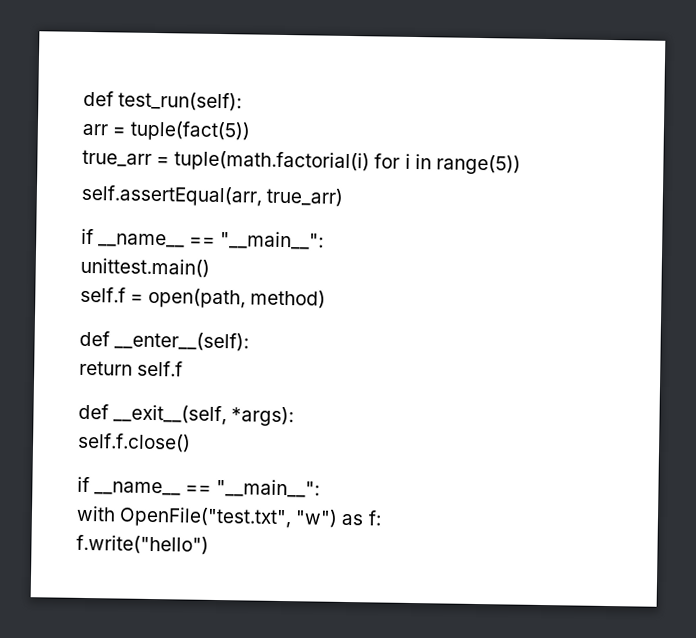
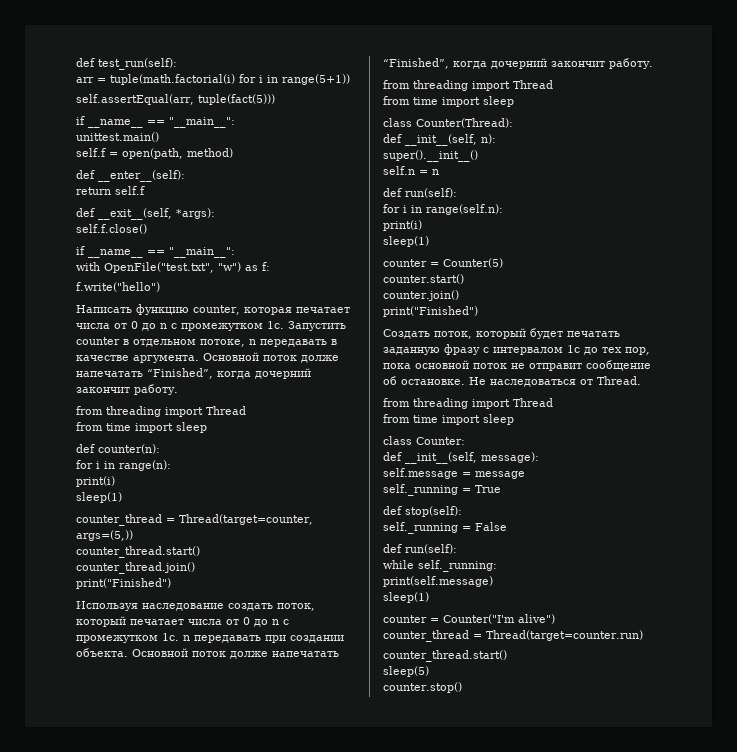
- arr = tuple(fact(5))
- true_arr = tuple(math.factorial(i) for i in range(5))
+ arr = tuple(math.factorial(i) for i in range(5+1))
- self.assertEqual(arr, true_arr)
+ self.assertEqual(arr, tuple(fact(5)))
+ Написать функцию counter, которая печатает числа от 0 до n с промежутком 1с. Запустить counter в отдельном потоке, n передавать в качестве аргумента. Основной поток долже напечатать “Finished”, когда дочерний закончит работу.
+ from threading import Thread
+ from time import sleep
+ def counter(n):
+ for i in range(n):
+ print(i)
+ sleep(1)
+ counter_thread = Thread(target=counter, args=(5,))
+ counter_thread.start()
+ counter_thread.join()
+ print("Finished")
+ Используя наследование создать поток, который печатает числа от 0 до n с промежутком 1с. n передавать при создании объекта. Основной поток долже напечатать “Finished”, когда дочерний закончит работу.
+ from threading import Thread
+ from time import sleep
+ class Counter(Thread):
+ def __init__(self, n):
+ super().__init__()
+ self.n = n
+ def run(self):
+ for i in range(self.n):
+ print(i)
+ sleep(1)
+ counter = Counter(5)
+ counter.start()
+ counter.join()
+ print("Finished")
+ Создать поток, который будет печатать заданную фразу с интервалом 1с до тех пор, пока основной поток не отправит сообщение об остановке. Не наследоваться от Thread.
+ from threading import Thread
+ from time import sleep
+ class Counter:
+ def __init__(self, message):
+ self.message = message
+ self._running = True
+ def stop(self):
+ self._running = False
+ def run(self):
+ while self._running:
+ print(self.message)
+ sleep(1)
+ counter = Counter("I'm alive")
+ counter_thread = Thread(target=counter.run)
+ counter_thread.start()
+ sleep(5)
+ counter.stop()

